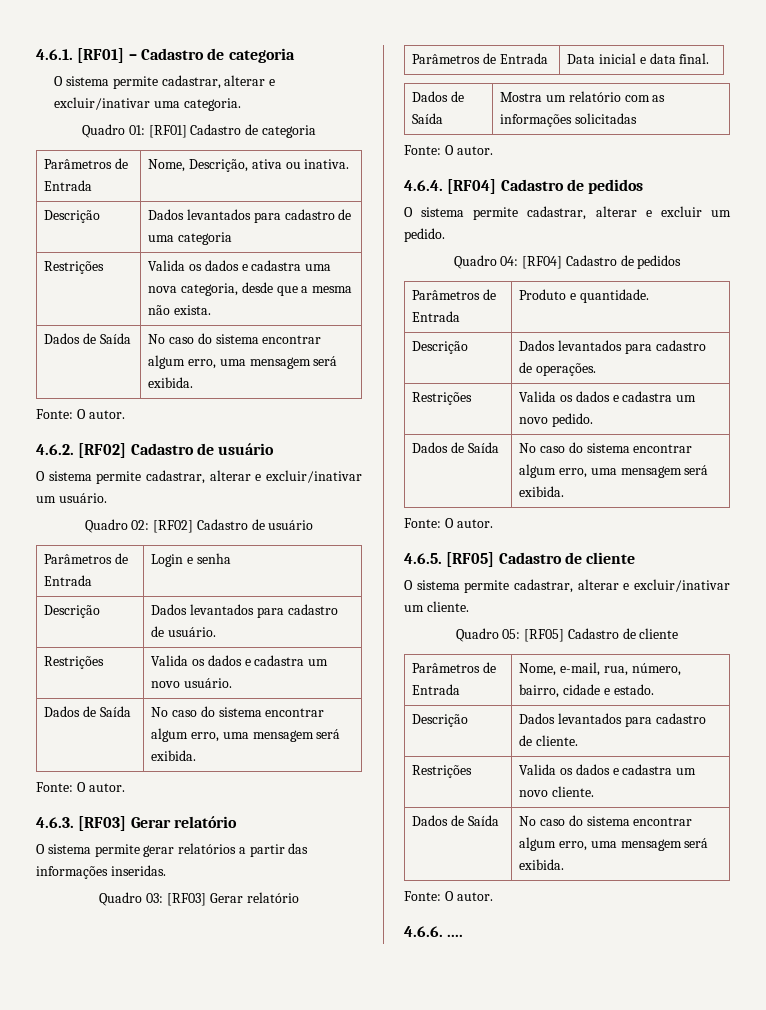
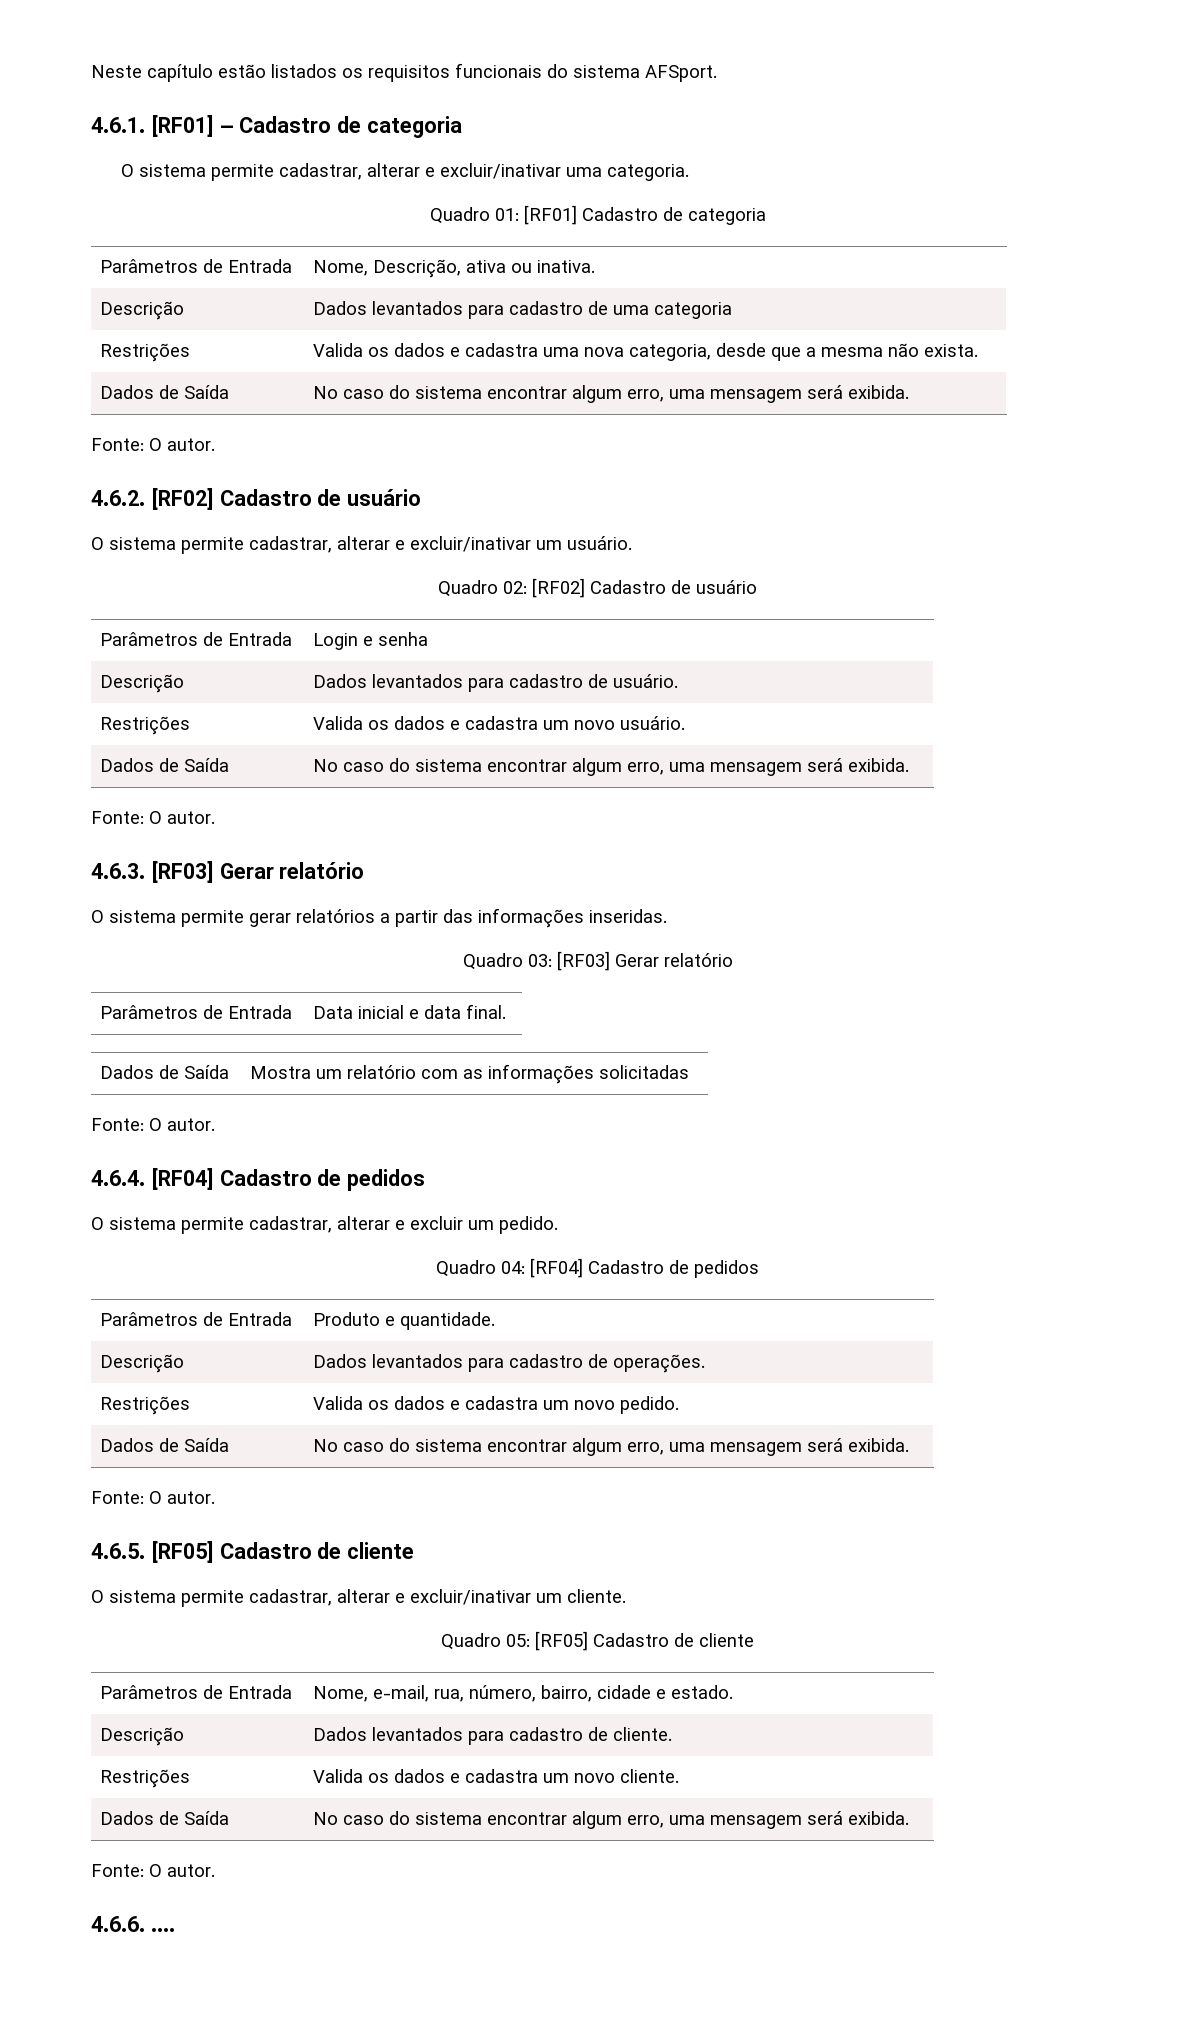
+ Neste capítulo estão listados os requisitos funcionais do sistema AFSport.

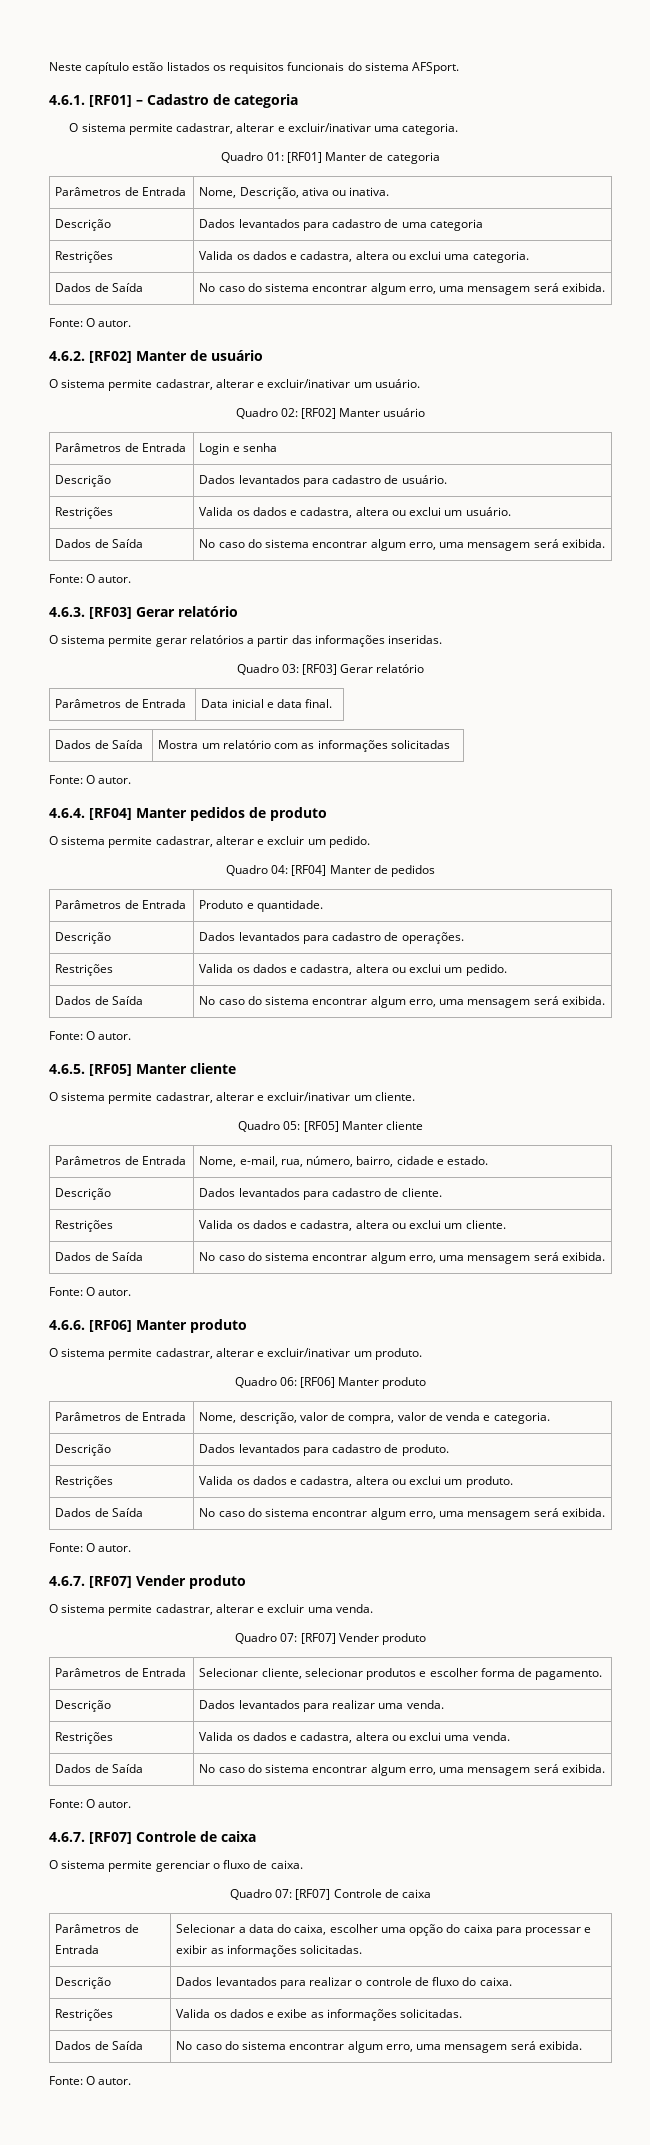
- Quadro 01: [RF01] Cadastro de categoria
+ Quadro 01: [RF01] Manter de categoria
- Restrições | Valida os dados e cadastra uma nova categoria, desde que a mesma não exista.
+ Restrições | Valida os dados e cadastra, altera ou exclui uma categoria.
- 4.6.2. [RF02] Cadastro de usuário
+ 4.6.2. [RF02] Manter de usuário
- Quadro 02: [RF02] Cadastro de usuário
+ Quadro 02: [RF02] Manter usuário
- Restrições | Valida os dados e cadastra um novo usuário.
+ Restrições | Valida os dados e cadastra, altera ou exclui um usuário.
- 4.6.4. [RF04] Cadastro de pedidos
+ 4.6.4. [RF04] Manter pedidos de produto
- Quadro 04: [RF04] Cadastro de pedidos
+ Quadro 04: [RF04] Manter de pedidos
- Restrições | Valida os dados e cadastra um novo pedido.
+ Restrições | Valida os dados e cadastra, altera ou exclui um pedido.
- 4.6.5. [RF05] Cadastro de cliente
+ 4.6.5. [RF05] Manter cliente
- Quadro 05: [RF05] Cadastro de cliente
+ Quadro 05: [RF05] Manter cliente
- Restrições | Valida os dados e cadastra um novo cliente.
+ Restrições | Valida os dados e cadastra, altera ou exclui um cliente.
- 4.6.6. ....
+ 4.6.6. [RF06] Manter produto
+ O sistema permite cadastrar, alterar e excluir/inativar um produto.
+ Quadro 06: [RF06] Manter produto
+ Parâmetros de Entrada | Nome, descrição, valor de compra, valor de venda e categoria.
+ Descrição | Dados levantados para cadastro de produto.
+ Restrições | Valida os dados e cadastra, altera ou exclui um produto.
+ Dados de Saída | No caso do sistema encontrar algum erro, uma mensagem será exibida.
+ Fonte: O autor.
+ 4.6.7. [RF07] Vender produto
+ O sistema permite cadastrar, alterar e excluir uma venda.
+ Quadro 07: [RF07] Vender produto
+ Parâmetros de Entrada | Selecionar cliente, selecionar produtos e escolher forma de pagamento.
+ Descrição | Dados levantados para realizar uma venda.
+ Restrições | Valida os dados e cadastra, altera ou exclui uma venda.
+ Dados de Saída | No caso do sistema encontrar algum erro, uma mensagem será exibida.
+ Fonte: O autor.
+ 4.6.7. [RF07] Controle de caixa
+ O sistema permite gerenciar o fluxo de caixa.
+ Quadro 07: [RF07] Controle de caixa
+ Parâmetros de Entrada | Selecionar a data do caixa, escolher uma opção do caixa para processar e exibir as informações solicitadas.
+ Descrição | Dados levantados para realizar o controle de fluxo do caixa.
+ Restrições | Valida os dados e exibe as informações solicitadas.
+ Dados de Saída | No caso do sistema encontrar algum erro, uma mensagem será exibida.
+ Fonte: O autor.

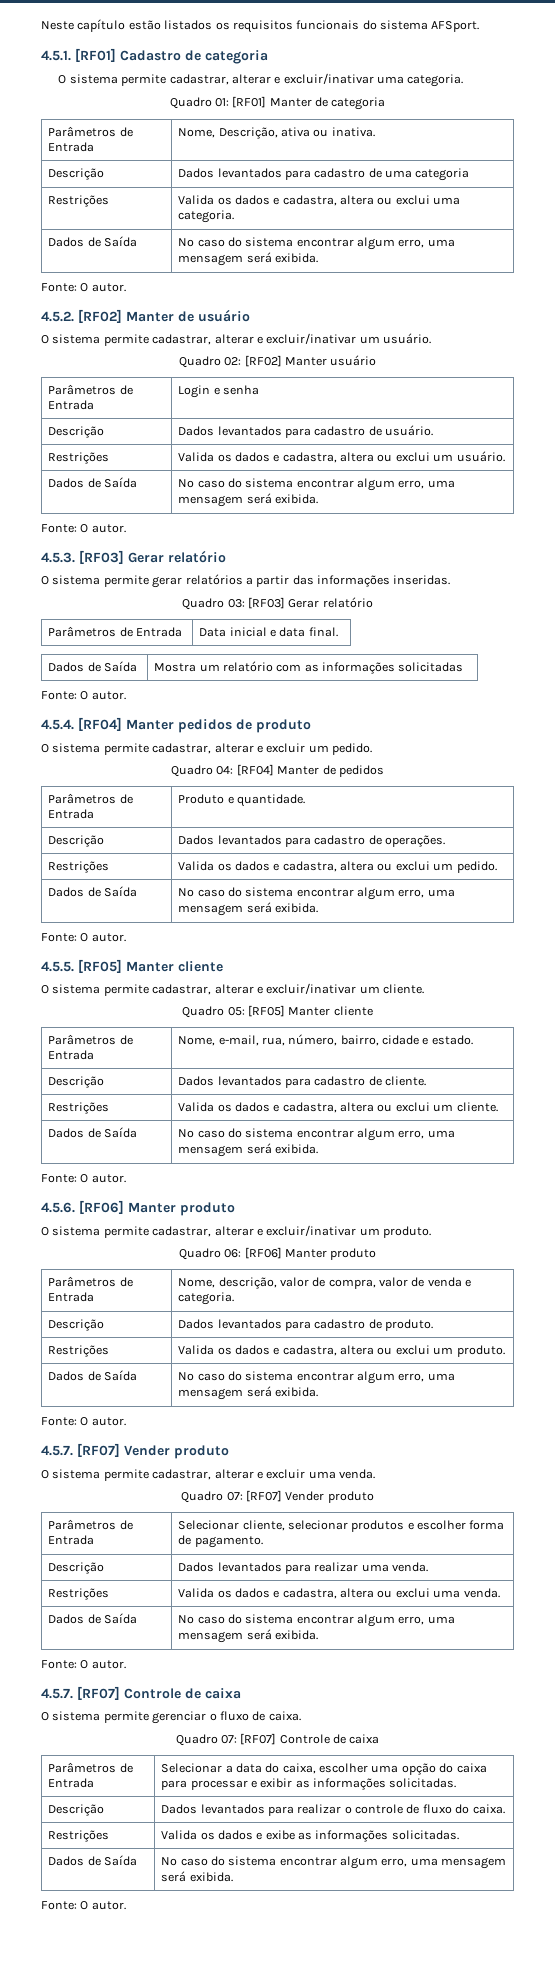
- 4.6.1. [RF01] – Cadastro de categoria
+ 4.5.1. [RF01] Cadastro de categoria
- 4.6.2. [RF02] Manter de usuário
+ 4.5.2. [RF02] Manter de usuário
- 4.6.3. [RF03] Gerar relatório
+ 4.5.3. [RF03] Gerar relatório
- 4.6.4. [RF04] Manter pedidos de produto
+ 4.5.4. [RF04] Manter pedidos de produto
- 4.6.5. [RF05] Manter cliente
+ 4.5.5. [RF05] Manter cliente
- 4.6.6. [RF06] Manter produto
+ 4.5.6. [RF06] Manter produto
- 4.6.7. [RF07] Vender produto
+ 4.5.7. [RF07] Vender produto
- 4.6.7. [RF07] Controle de caixa
+ 4.5.7. [RF07] Controle de caixa

